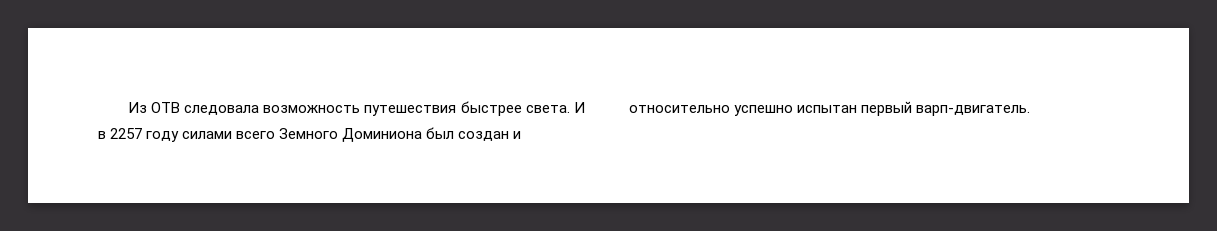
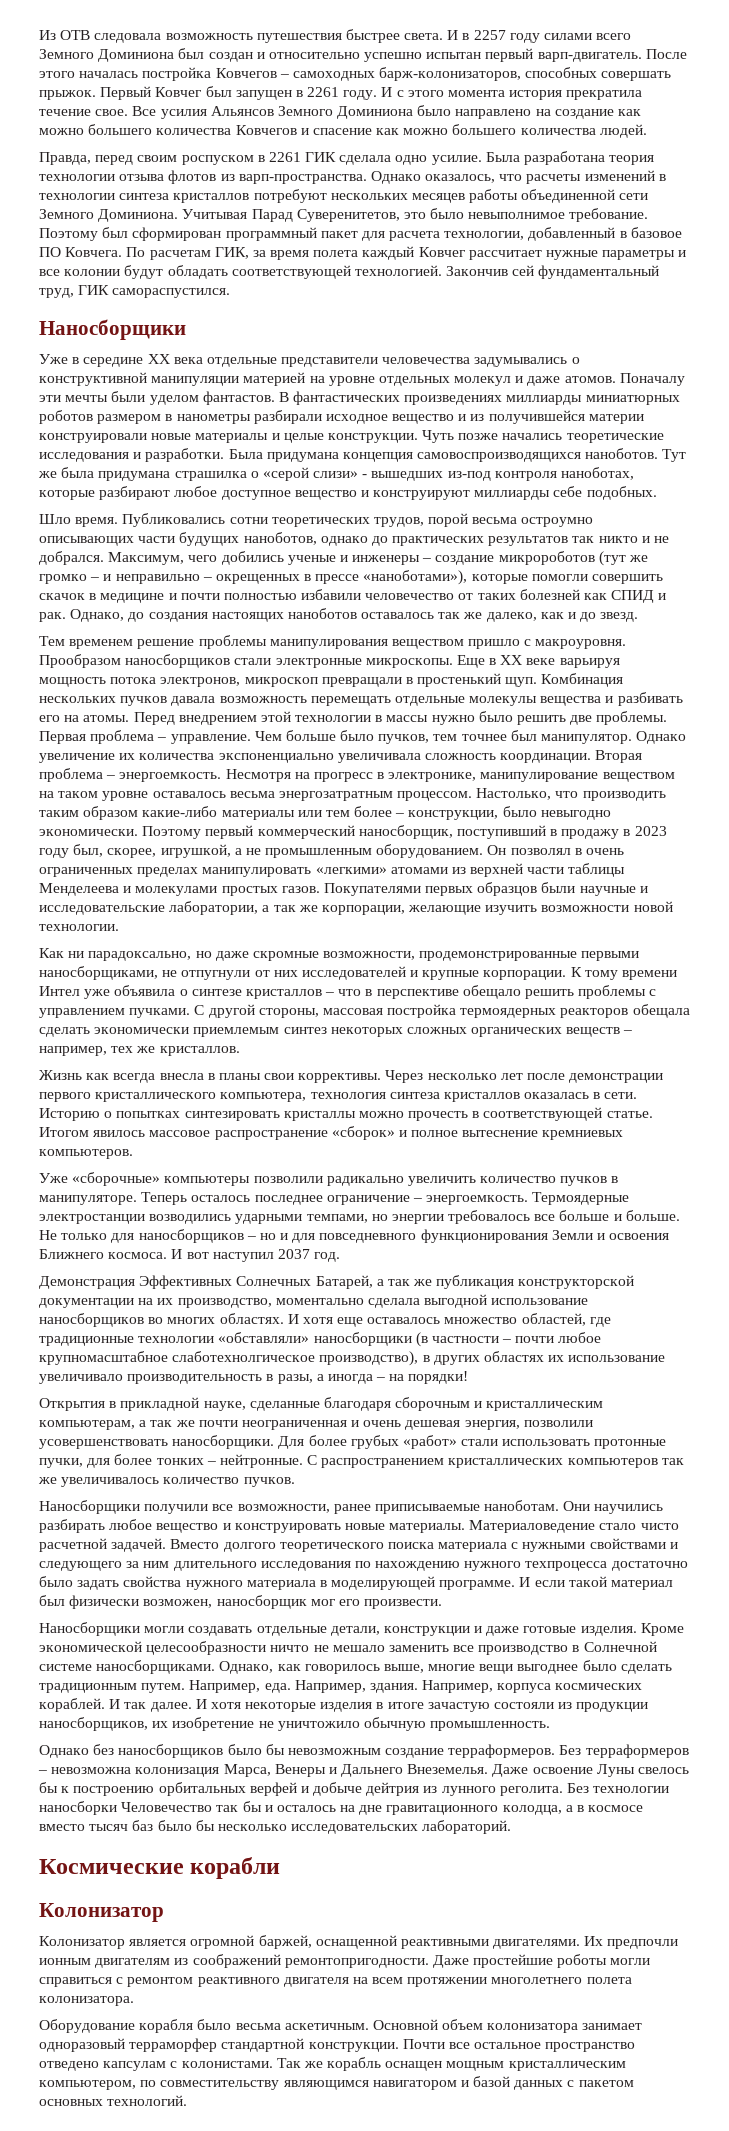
+ После этого началась постройка Ковчегов – самоходных барж-колонизаторов, способных совершать прыжок. Первый Ковчег был запущен в 2261 году. И с этого момента история прекратила течение свое. Все усилия Альянсов Земного Доминиона было направлено на создание как можно большего количества Ковчегов и спасение как можно большего количества людей.
+ Правда, перед своим роспуском в 2261 ГИК сделала одно усилие. Была разработана теория технологии отзыва флотов из варп-пространства. Однако оказалось, что расчеты изменений в технологии синтеза кристаллов потребуют нескольких месяцев работы объединенной сети Земного Доминиона. Учитывая Парад Суверенитетов, это было невыполнимое требование. Поэтому был сформирован программный пакет для расчета технологии, добавленный в базовое ПО Ковчега. По расчетам ГИК, за время полета каждый Ковчег рассчитает нужные параметры и все колонии будут обладать соответствующей технологией. Закончив сей фундаментальный труд, ГИК самораспустился.
+ Наносборщики
+ Уже в середине XX века отдельные представители человечества задумывались о конструктивной манипуляции материей на уровне отдельных молекул и даже атомов. Поначалу эти мечты были уделом фантастов. В фантастических произведениях миллиарды миниатюрных роботов размером в нанометры разбирали исходное вещество и из получившейся материи конструировали новые материалы и целые конструкции. Чуть позже начались теоретические исследования и разработки. Была придумана концепция самовоспроизводящихся наноботов. Тут же была придумана страшилка о «серой слизи» - вышедших из-под контроля наноботах, которые разбирают любое доступное вещество и конструируют миллиарды себе подобных.
+ Шло время. Публиковались сотни теоретических трудов, порой весьма остроумно описывающих части будущих наноботов, однако до практических результатов так никто и не добрался. Максимум, чего добились ученые и инженеры – создание микророботов (тут же громко – и неправильно – окрещенных в прессе «наноботами»), которые помогли совершить скачок в медицине и почти полностью избавили человечество от таких болезней как СПИД и рак. Однако, до создания настоящих наноботов оставалось так же далеко, как и до звезд.
+ Тем временем решение проблемы манипулирования веществом пришло с макроуровня. Прообразом наносборщиков стали электронные микроскопы. Еще в XX веке варьируя мощность потока электронов, микроскоп превращали в простенький щуп. Комбинация нескольких пучков давала возможность перемещать отдельные молекулы вещества и разбивать его на атомы. Перед внедрением этой технологии в массы нужно было решить две проблемы. Первая проблема – управление. Чем больше было пучков, тем точнее был манипулятор. Однако увеличение их количества экспоненциально увеличивала сложность координации. Вторая проблема – энергоемкость. Несмотря на прогресс в электронике, манипулирование веществом на таком уровне оставалось весьма энергозатратным процессом. Настолько, что производить таким образом какие-либо материалы или тем более – конструкции, было невыгодно экономически. Поэтому первый коммерческий наносборщик, поступивший в продажу в 2023 году был, скорее, игрушкой, а не промышленным оборудованием. Он позволял в очень ограниченных пределах манипулировать «легкими» атомами из верхней части таблицы Менделеева и молекулами простых газов. Покупателями первых образцов были научные и исследовательские лаборатории, а так же корпорации, желающие изучить возможности новой технологии.
+ Как ни парадоксально, но даже скромные возможности, продемонстрированные первыми наносборщиками, не отпугнули от них исследователей и крупные корпорации. К тому времени Интел уже объявила о синтезе кристаллов – что в перспективе обещало решить проблемы с управлением пучками. С другой стороны, массовая постройка термоядерных реакторов обещала сделать экономически приемлемым синтез некоторых сложных органических веществ – например, тех же кристаллов.
+ Жизнь как всегда внесла в планы свои коррективы. Через несколько лет после демонстрации первого кристаллического компьютера, технология синтеза кристаллов оказалась в сети. Историю о попытках синтезировать кристаллы можно прочесть в соответствующей статье. Итогом явилось массовое распространение «сборок» и полное вытеснение кремниевых компьютеров.
+ Уже «сборочные» компьютеры позволили радикально увеличить количество пучков в манипуляторе. Теперь осталось последнее ограничение – энергоемкость. Термоядерные электростанции возводились ударными темпами, но энергии требовалось все больше и больше. Не только для наносборщиков – но и для повседневного функционирования Земли и освоения Ближнего космоса. И вот наступил 2037 год.
+ Демонстрация Эффективных Солнечных Батарей, а так же публикация конструкторской документации на их производство, моментально сделала выгодной использование наносборщиков во многих областях. И хотя еще оставалось множество областей, где традиционные технологии «обставляли» наносборщики (в частности – почти любое крупномасштабное слаботехнолгическое производство), в других областях их использование увеличивало производительность в разы, а иногда – на порядки!
+ Открытия в прикладной науке, сделанные благодаря сборочным и кристаллическим компьютерам, а так же почти неограниченная и очень дешевая энергия, позволили усовершенствовать наносборщики. Для более грубых «работ» стали использовать протонные пучки, для более тонких – нейтронные. С распространением кристаллических компьютеров так же увеличивалось количество пучков.
+ Наносборщики получили все возможности, ранее приписываемые наноботам. Они научились разбирать любое вещество и конструировать новые материалы. Материаловедение стало чисто расчетной задачей. Вместо долгого теоретического поиска материала с нужными свойствами и следующего за ним длительного исследования по нахождению нужного техпроцесса достаточно было задать свойства нужного материала в моделирующей программе. И если такой материал был физически возможен, наносборщик мог его произвести.
+ Наносборщики могли создавать отдельные детали, конструкции и даже готовые изделия. Кроме экономической целесообразности ничто не мешало заменить все производство в Солнечной системе наносборщиками. Однако, как говорилось выше, многие вещи выгоднее было сделать традиционным путем. Например, еда. Например, здания. Например, корпуса космических кораблей. И так далее. И хотя некоторые изделия в итоге зачастую состояли из продукции наносборщиков, их изобретение не уничтожило обычную промышленность.
+ Однако без наносборщиков было бы невозможным создание терраформеров. Без терраформеров – невозможна колонизация Марса, Венеры и Дальнего Внеземелья. Даже освоение Луны свелось бы к построению орбитальных верфей и добыче дейтрия из лунного реголита. Без технологии наносборки Человечество так бы и осталось на дне гравитационного колодца, а в космосе вместо тысяч баз было бы несколько исследовательских лабораторий.
+ Космические корабли
+ Колонизатор
+ Колонизатор является огромной баржей, оснащенной реактивными двигателями. Их предпочли ионным двигателям из соображений ремонтопригодности. Даже простейшие роботы могли справиться с ремонтом реактивного двигателя на всем протяжении многолетнего полета колонизатора.
+ Оборудование корабля было весьма аскетичным. Основной объем колонизатора занимает одноразовый терраморфер стандартной конструкции. Почти все остальное пространство отведено капсулам с колонистами. Так же корабль оснащен мощным кристаллическим компьютером, по совместительству являющимся навигатором и базой данных с пакетом основных технологий.

